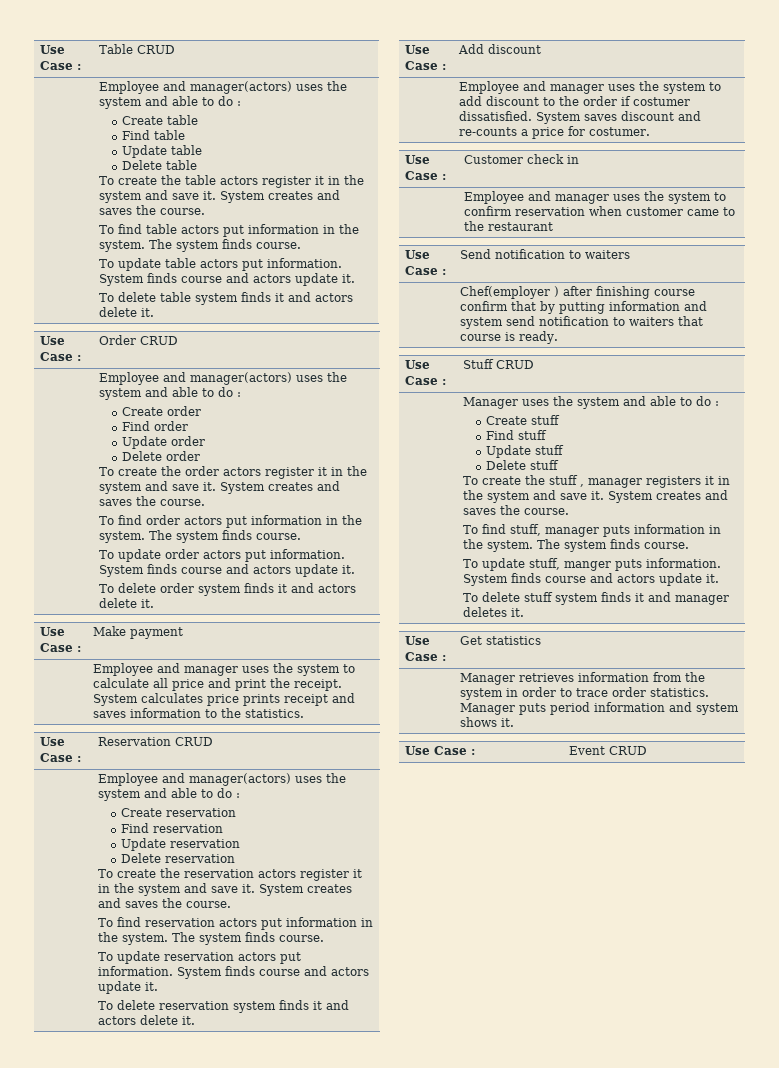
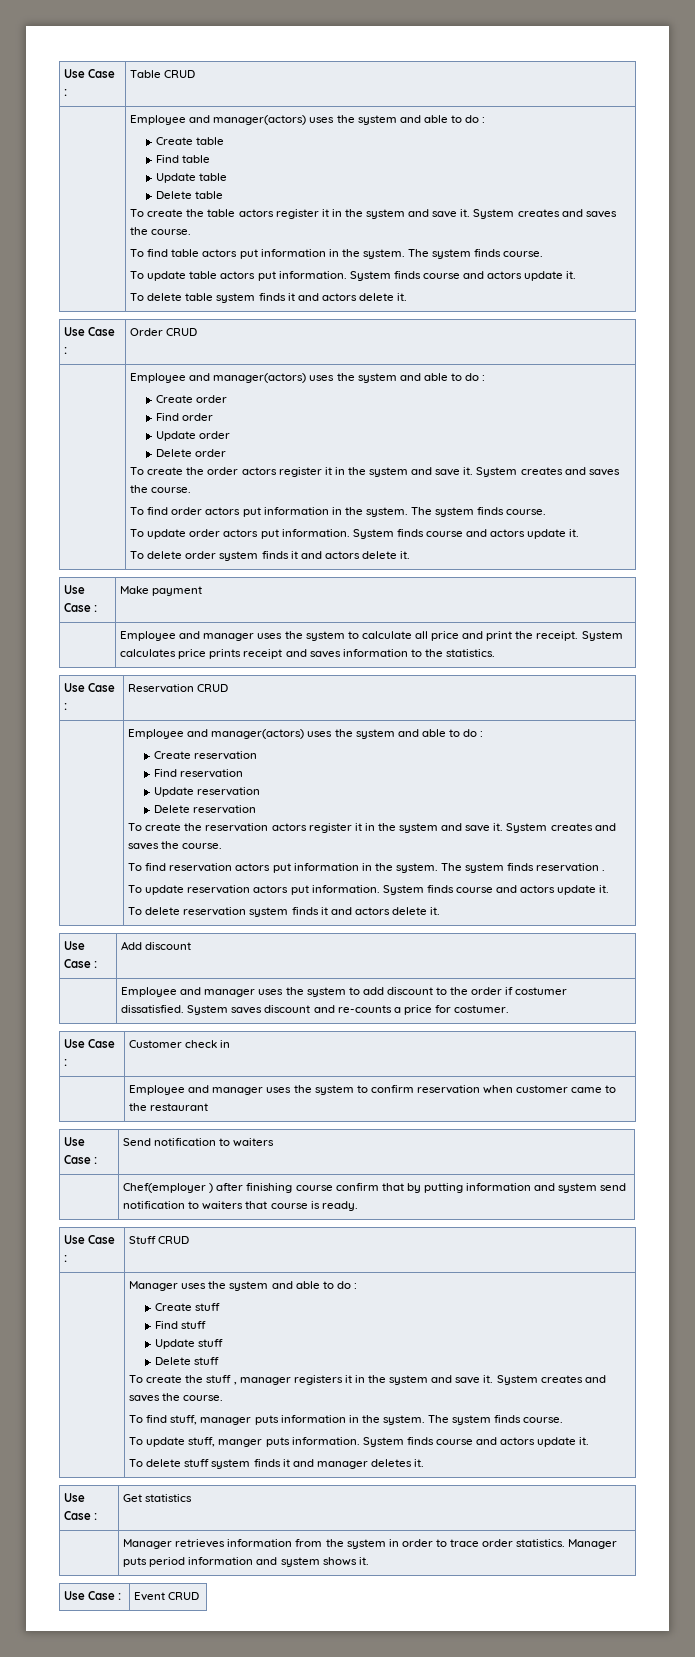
- To find reservation actors put information in the system. The system finds course.
+ To find reservation actors put information in the system. The system finds reservation .

